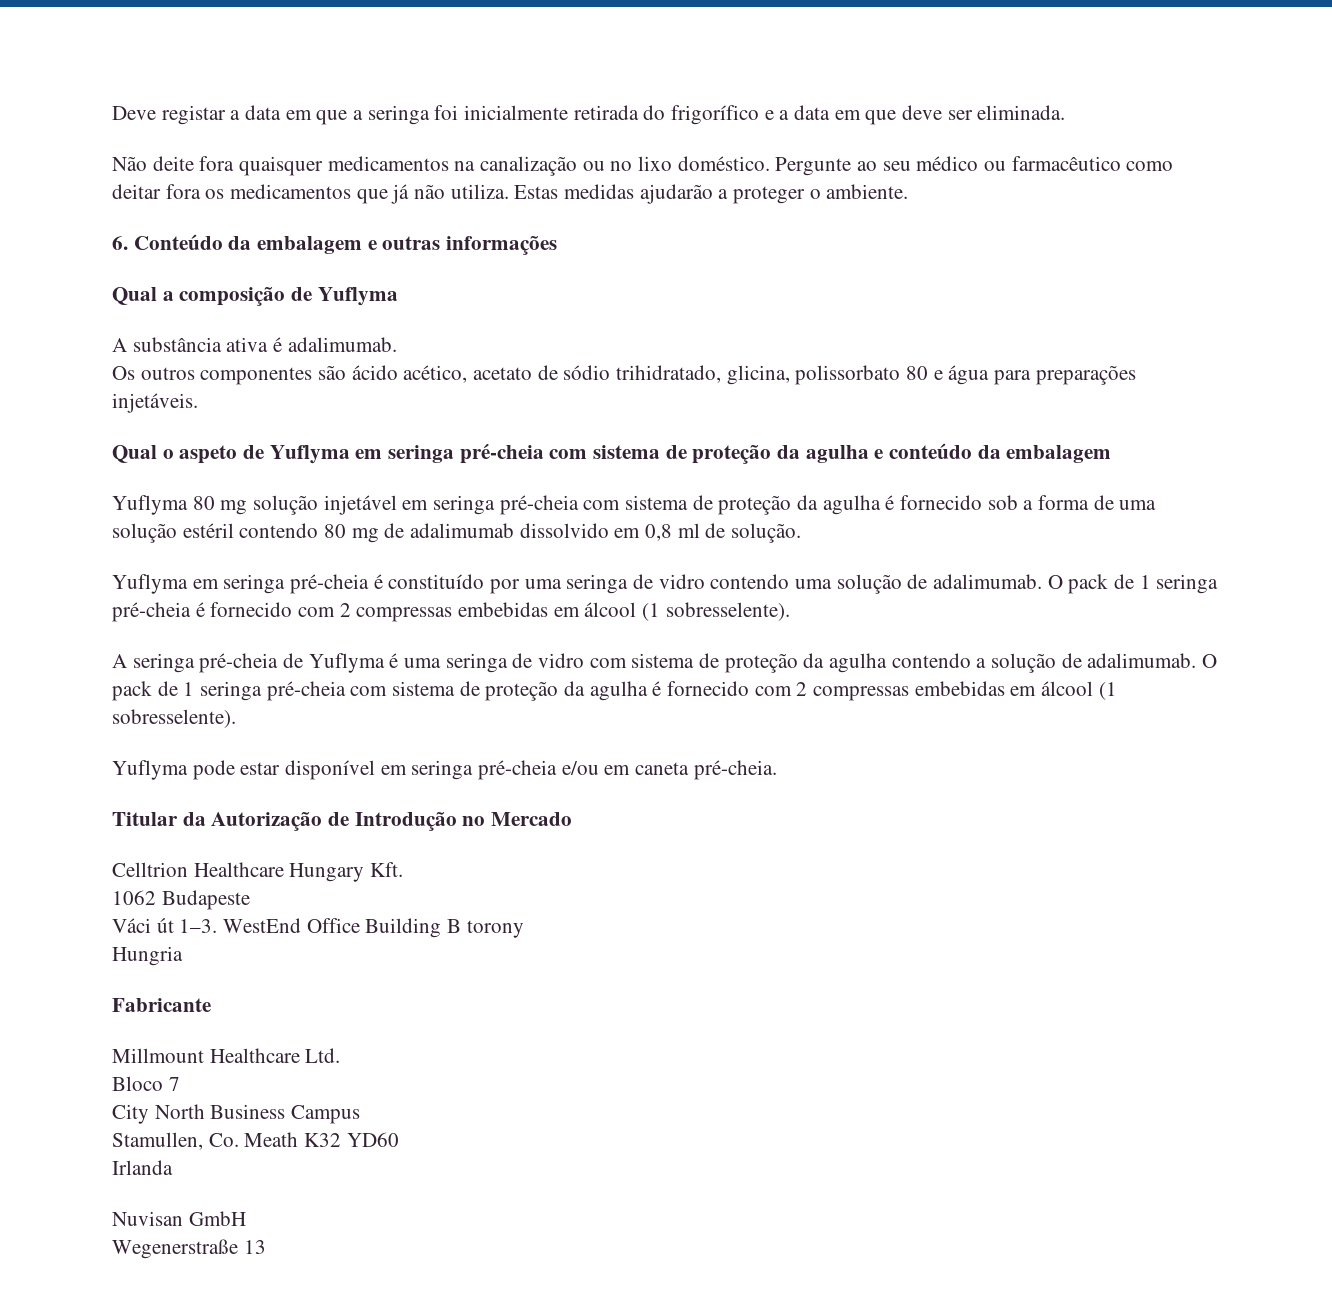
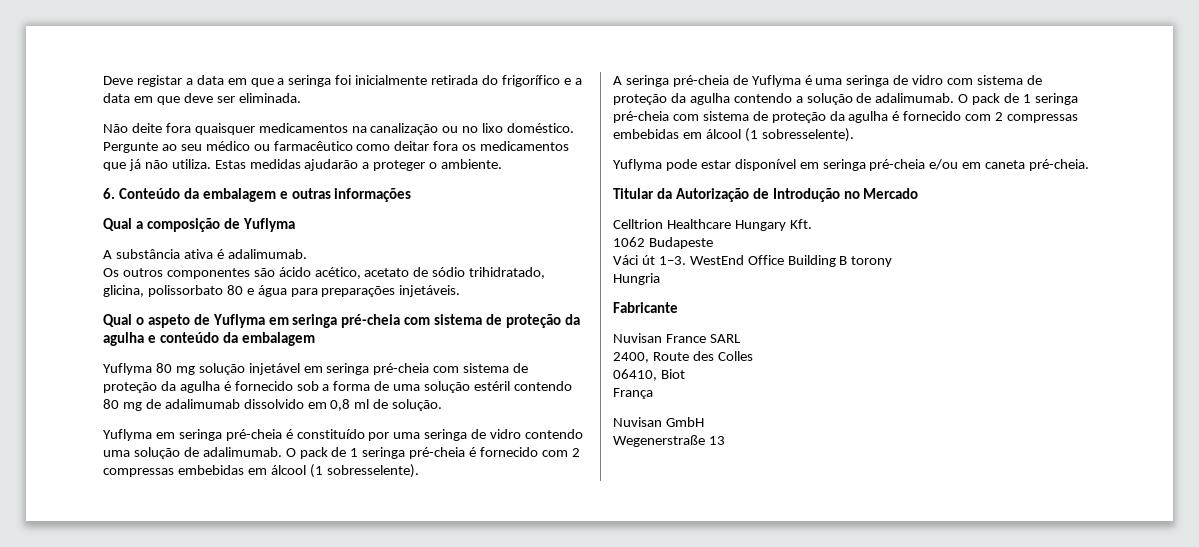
- Millmount Healthcare Ltd.
- Bloco 7
- City North Business Campus
- Stamullen, Co. Meath K32 YD60
- Irlanda
+ Nuvisan France SARL
+ 2400, Route des Colles
+ 06410, Biot
+ França

